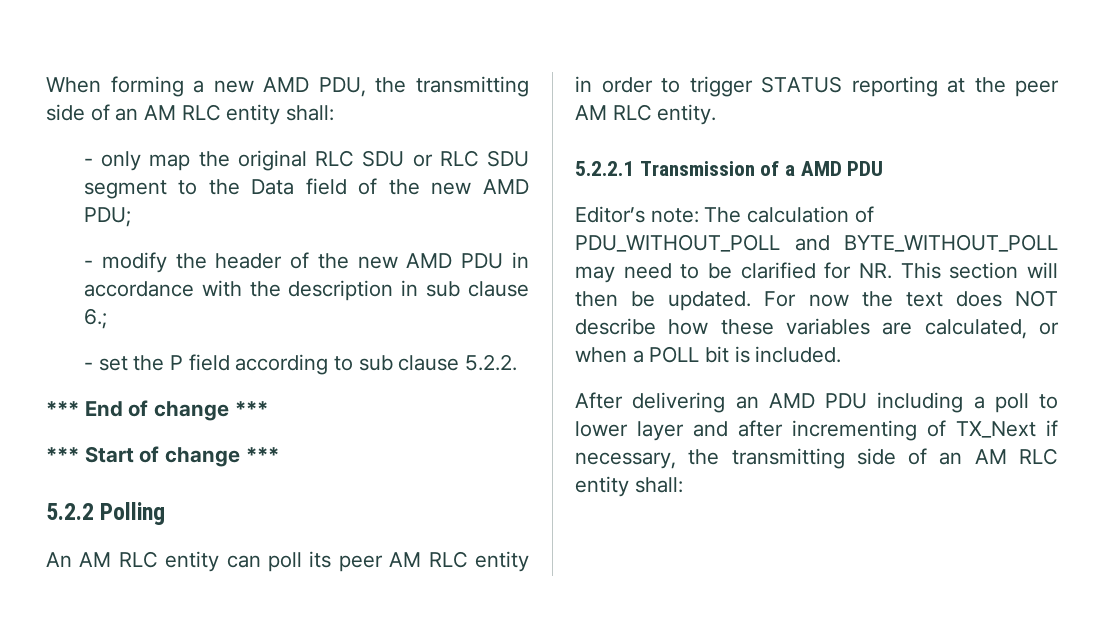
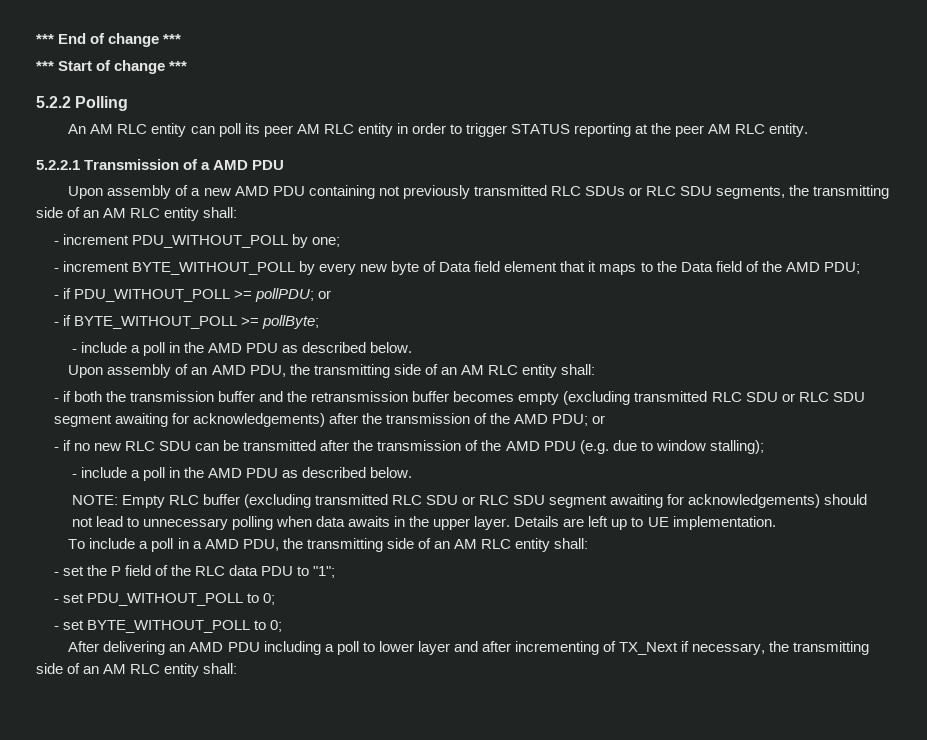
- When forming a new AMD PDU, the transmitting side of an AM RLC entity shall:
- - only map the original RLC SDU or RLC SDU segment to the Data field of the new AMD PDU;
- - modify the header of the new AMD PDU in accordance with the description in sub clause 6.;
- - set the P field according to sub clause 5.2.2.
- Editor’s note: The calculation of PDU_WITHOUT_POLL and BYTE_WITHOUT_POLL may need to be clarified for NR. This section will then be updated. For now the text does NOT describe how these variables are calculated, or when a POLL bit is included.
+ Upon assembly of a new AMD PDU containing not previously transmitted RLC SDUs or RLC SDU segments, the transmitting side of an AM RLC entity shall:
+ - increment PDU_WITHOUT_POLL by one;
+ - increment BYTE_WITHOUT_POLL by every new byte of Data field element that it maps to the Data field of the AMD PDU;
+ - if PDU_WITHOUT_POLL >= pollPDU; or
+ - if BYTE_WITHOUT_POLL >= pollByte;
+ - include a poll in the AMD PDU as described below.
+ Upon assembly of an AMD PDU, the transmitting side of an AM RLC entity shall:
+ - if both the transmission buffer and the retransmission buffer becomes empty (excluding transmitted RLC SDU or RLC SDU segment awaiting for acknowledgements) after the transmission of the AMD PDU; or
+ - if no new RLC SDU can be transmitted after the transmission of the AMD PDU (e.g. due to window stalling);
+ - include a poll in the AMD PDU as described below.
+ NOTE: Empty RLC buffer (excluding transmitted RLC SDU or RLC SDU segment awaiting for acknowledgements) should not lead to unnecessary polling when data awaits in the upper layer. Details are left up to UE implementation.
+ To include a poll in a AMD PDU, the transmitting side of an AM RLC entity shall:
+ - set the P field of the RLC data PDU to "1";
+ - set PDU_WITHOUT_POLL to 0;
+ - set BYTE_WITHOUT_POLL to 0;

